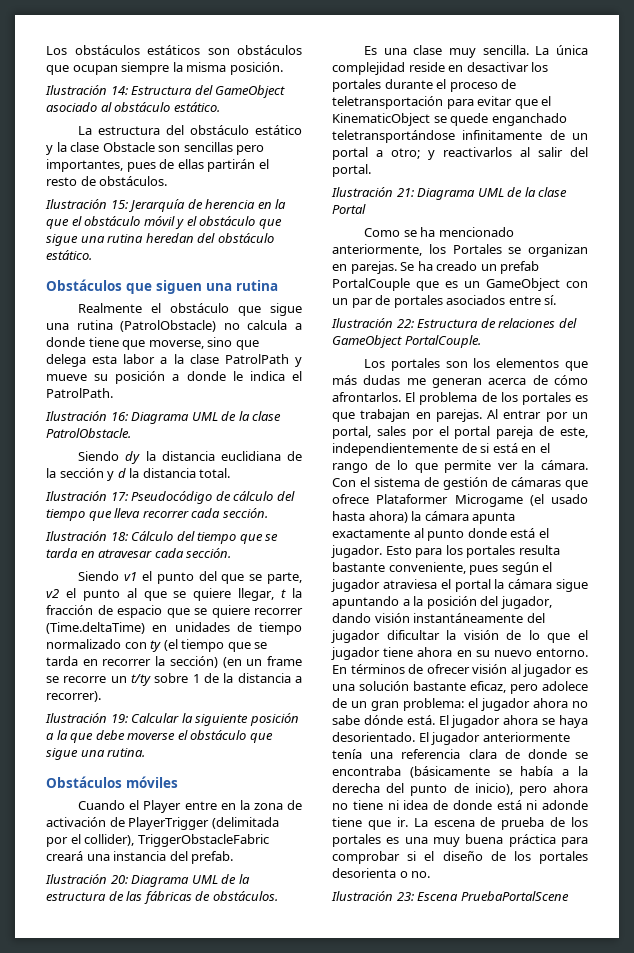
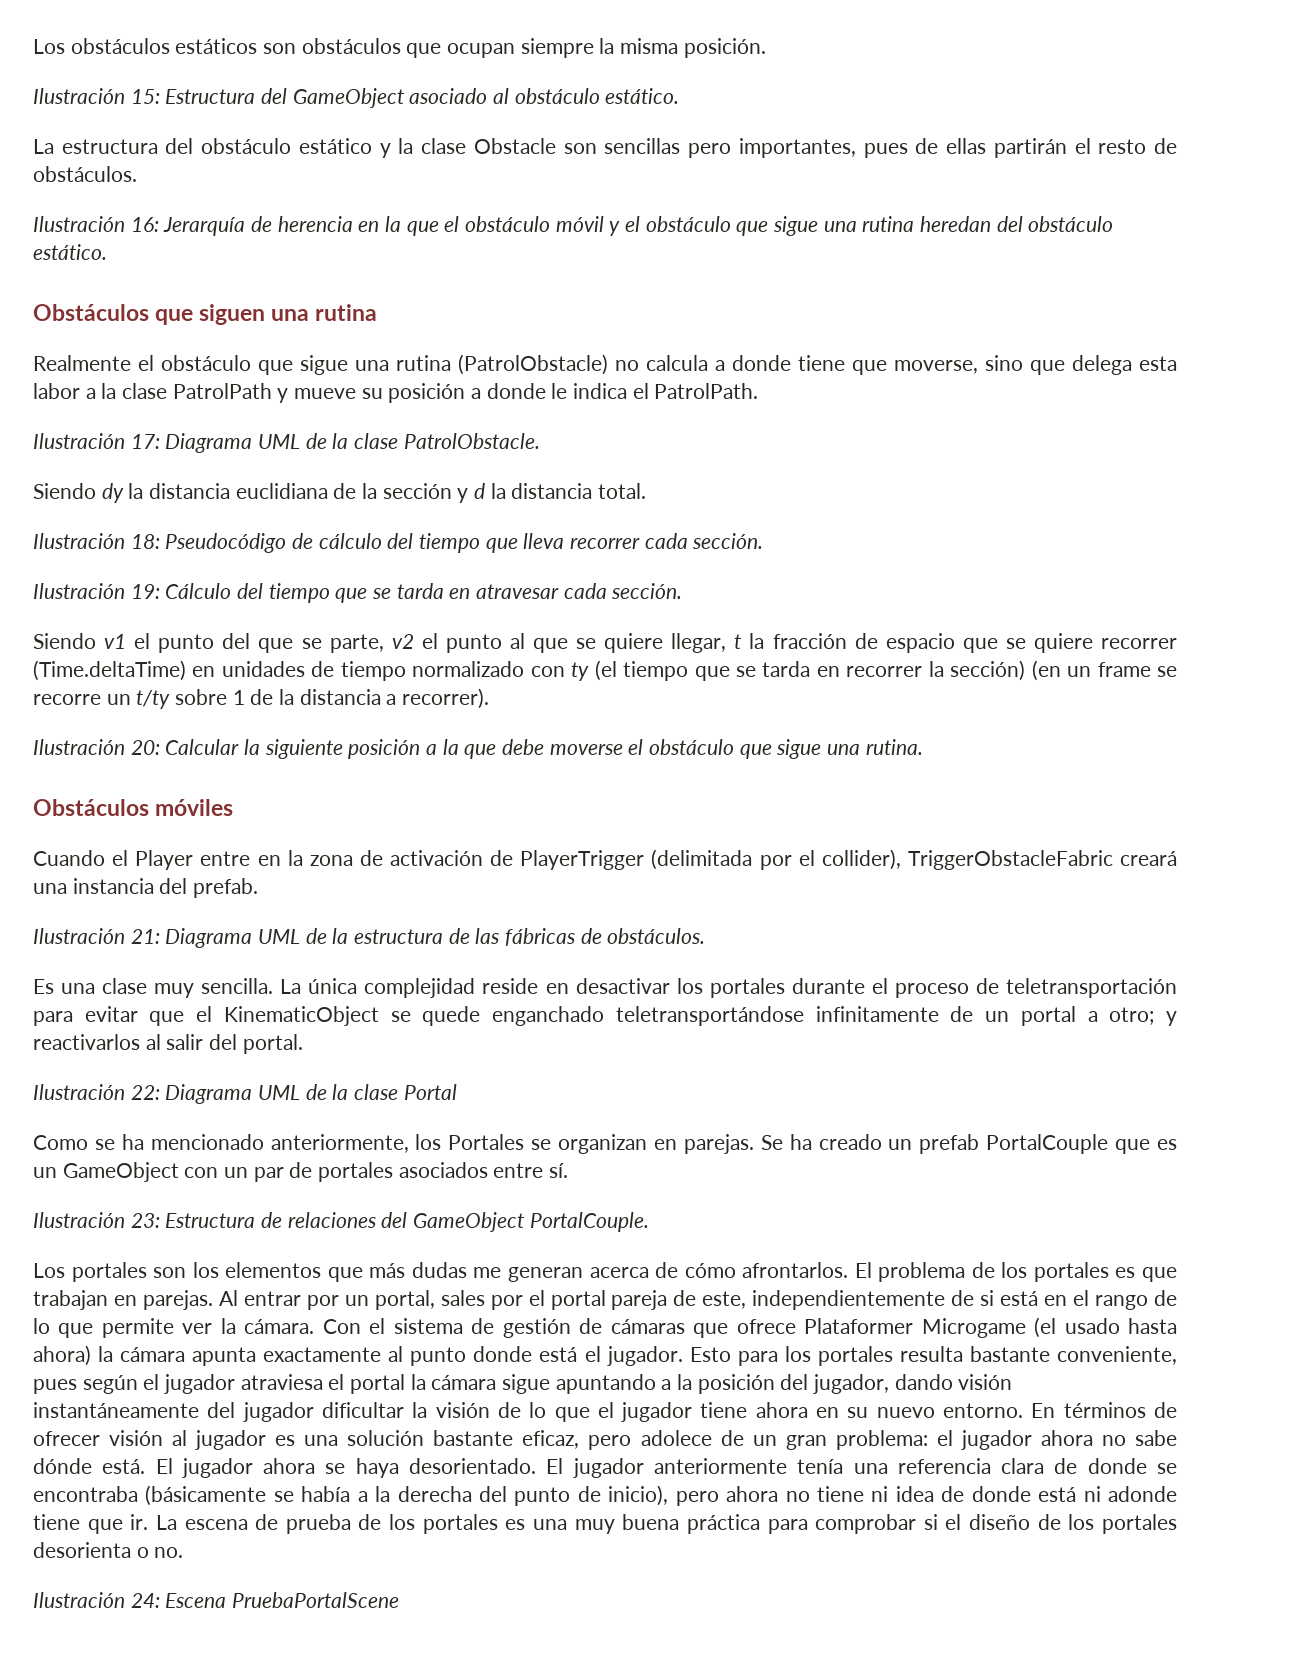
- Ilustración 14: Estructura del GameObject asociado al obstáculo estático.
+ Ilustración 15: Estructura del GameObject asociado al obstáculo estático.
- Ilustración 15: Jerarquía de herencia en la que el obstáculo móvil y el obstáculo que sigue una rutina heredan del obstáculo estático.
+ Ilustración 16: Jerarquía de herencia en la que el obstáculo móvil y el obstáculo que sigue una rutina heredan del obstáculo estático.
- Ilustración 16: Diagrama UML de la clase PatrolObstacle.
+ Ilustración 17: Diagrama UML de la clase PatrolObstacle.
- Ilustración 17: Pseudocódigo de cálculo del tiempo que lleva recorrer cada sección.
+ Ilustración 18: Pseudocódigo de cálculo del tiempo que lleva recorrer cada sección.
- Ilustración 18: Cálculo del tiempo que se tarda en atravesar cada sección.
+ Ilustración 19: Cálculo del tiempo que se tarda en atravesar cada sección.
- Ilustración 19: Calcular la siguiente posición a la que debe moverse el obstáculo que sigue una rutina.
+ Ilustración 20: Calcular la siguiente posición a la que debe moverse el obstáculo que sigue una rutina.
- Ilustración 20: Diagrama UML de la estructura de las fábricas de obstáculos.
+ Ilustración 21: Diagrama UML de la estructura de las fábricas de obstáculos.
- Ilustración 21: Diagrama UML de la clase Portal
+ Ilustración 22: Diagrama UML de la clase Portal
- Ilustración 22: Estructura de relaciones del GameObject PortalCouple.
+ Ilustración 23: Estructura de relaciones del GameObject PortalCouple.
- Ilustración 23: Escena PruebaPortalScene
+ Ilustración 24: Escena PruebaPortalScene

